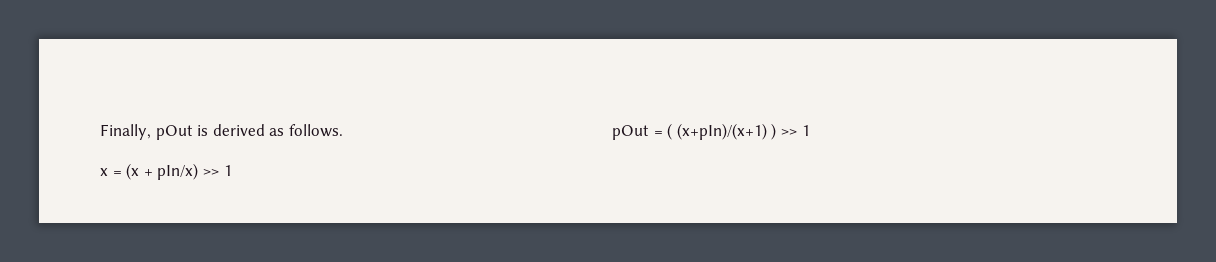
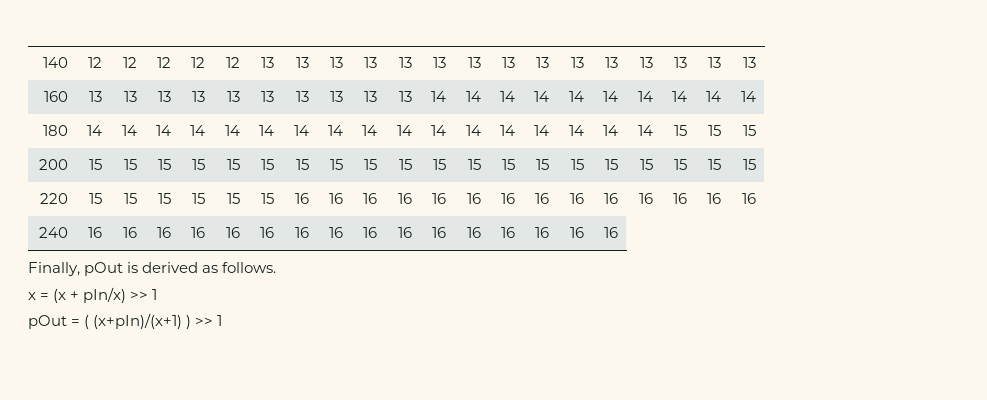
+ 140 | 12 | 12 | 12 | 12 | 12 | 13 | 13 | 13 | 13 | 13 | 13 | 13 | 13 | 13 | 13 | 13 | 13 | 13 | 13 | 13
+ 160 | 13 | 13 | 13 | 13 | 13 | 13 | 13 | 13 | 13 | 13 | 14 | 14 | 14 | 14 | 14 | 14 | 14 | 14 | 14 | 14
+ 180 | 14 | 14 | 14 | 14 | 14 | 14 | 14 | 14 | 14 | 14 | 14 | 14 | 14 | 14 | 14 | 14 | 14 | 15 | 15 | 15
+ 200 | 15 | 15 | 15 | 15 | 15 | 15 | 15 | 15 | 15 | 15 | 15 | 15 | 15 | 15 | 15 | 15 | 15 | 15 | 15 | 15
+ 220 | 15 | 15 | 15 | 15 | 15 | 15 | 16 | 16 | 16 | 16 | 16 | 16 | 16 | 16 | 16 | 16 | 16 | 16 | 16 | 16
+ 240 | 16 | 16 | 16 | 16 | 16 | 16 | 16 | 16 | 16 | 16 | 16 | 16 | 16 | 16 | 16 | 16

